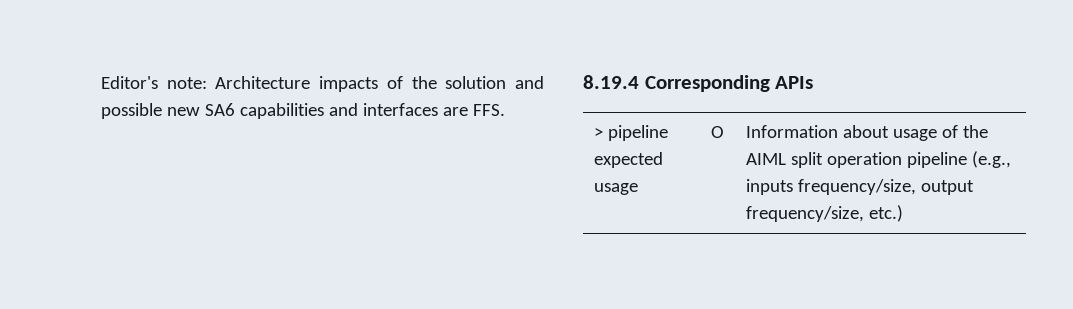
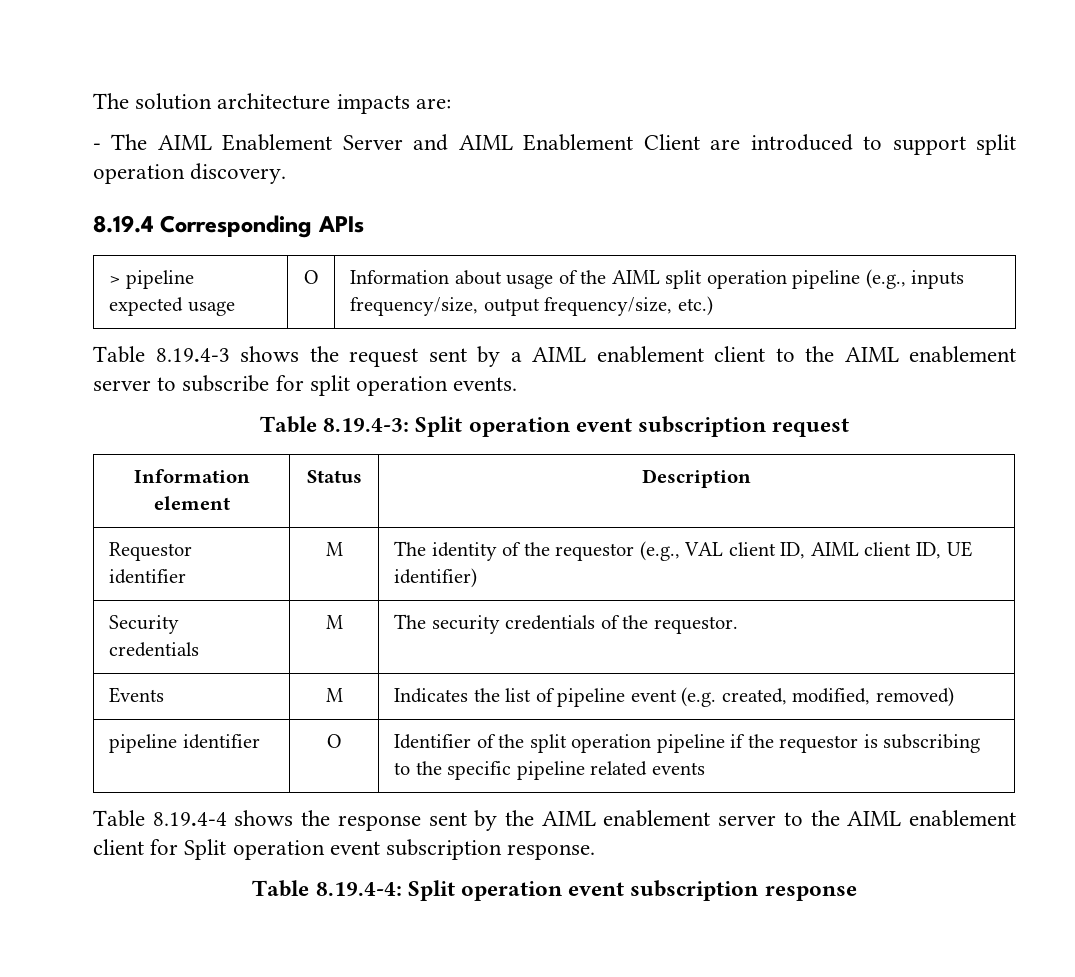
- Editor's note: Architecture impacts of the solution and possible new SA6 capabilities and interfaces are FFS.
+ The solution architecture impacts are:
+ - The AIML Enablement Server and AIML Enablement Client are introduced to support split operation discovery.
+ Table 8.19.4-3 shows the request sent by a AIML enablement client to the AIML enablement server to subscribe for split operation events.
+ Table 8.19.4-3: Split operation event subscription request
+ Information element | Status | Description
+ Requestor identifier | M | The identity of the requestor (e.g., VAL client ID, AIML client ID, UE identifier)
+ Security credentials | M | The security credentials of the requestor.
+ Events | M | Indicates the list of pipeline event (e.g. created, modified, removed)
+ pipeline identifier | O | Identifier of the split operation pipeline if the requestor is subscribing to the specific pipeline related events
+ Table 8.19.4-4 shows the response sent by the AIML enablement server to the AIML enablement client for Split operation event subscription response.
+ Table 8.19.4-4: Split operation event subscription response

